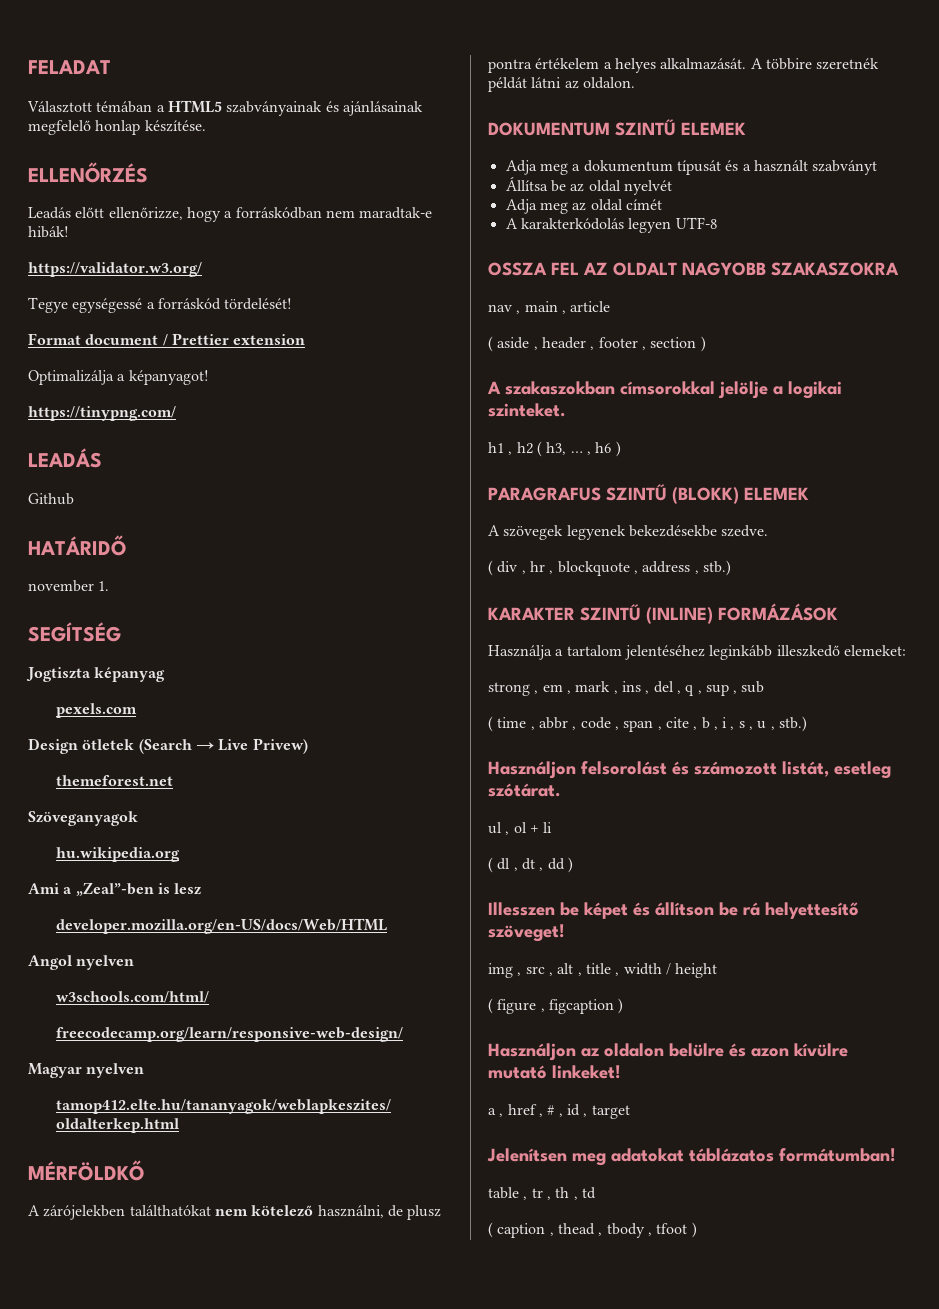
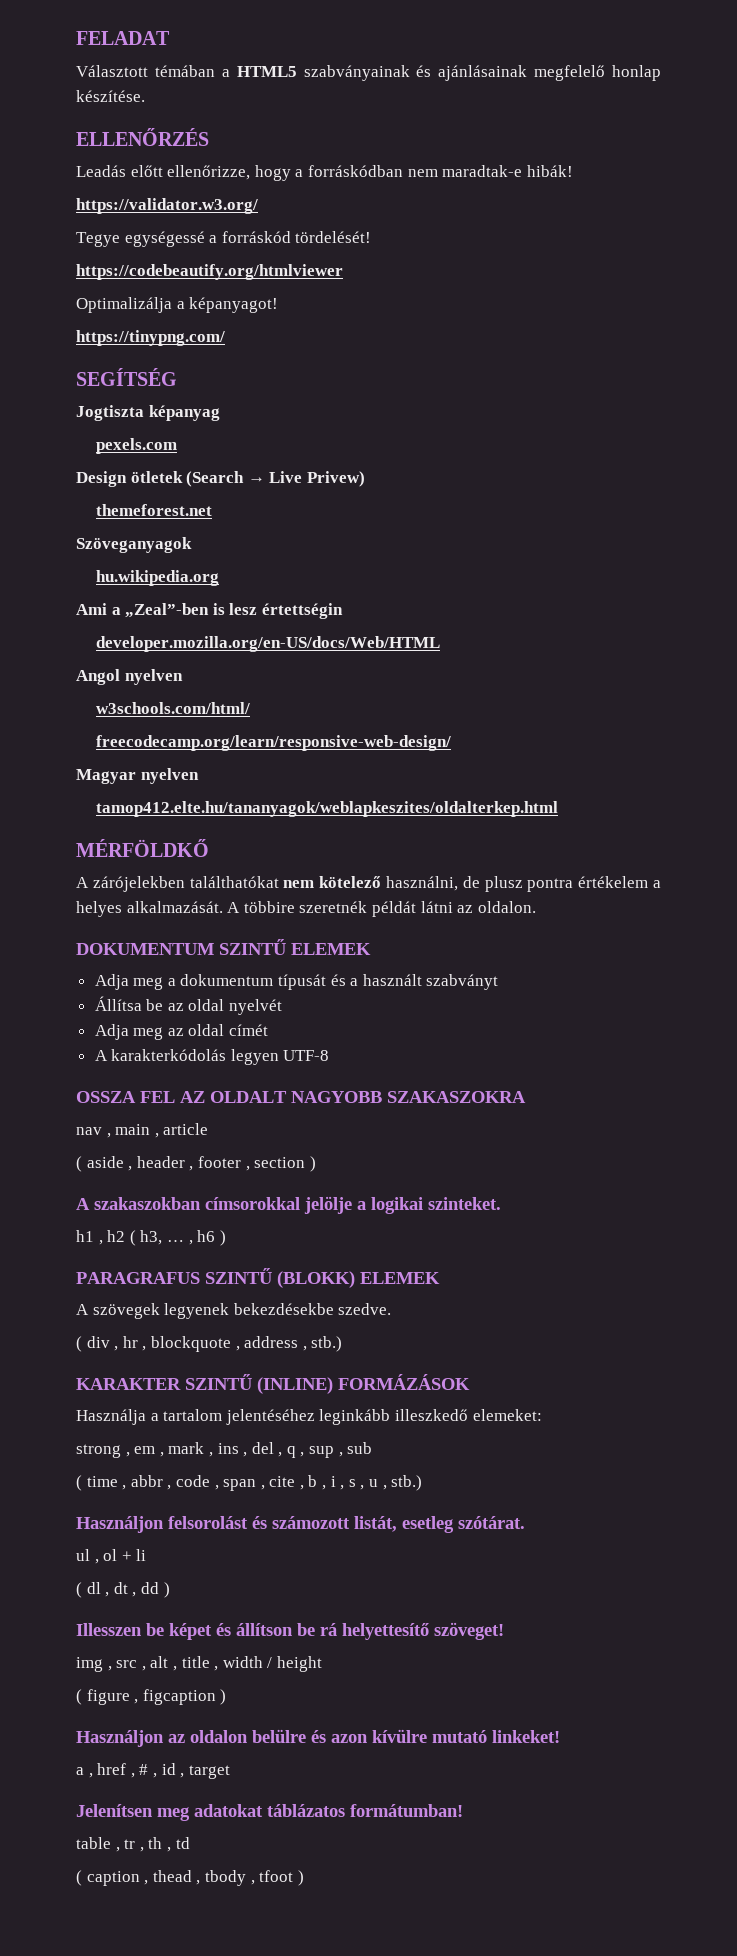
- Format document / Prettier extension
+ https://codebeautify.org/htmlviewer
- LEADÁS
- Github
- HATÁRIDŐ
- november 1.
- Ami a „Zeal”-ben is lesz
+ Ami a „Zeal”-ben is lesz értettségin

